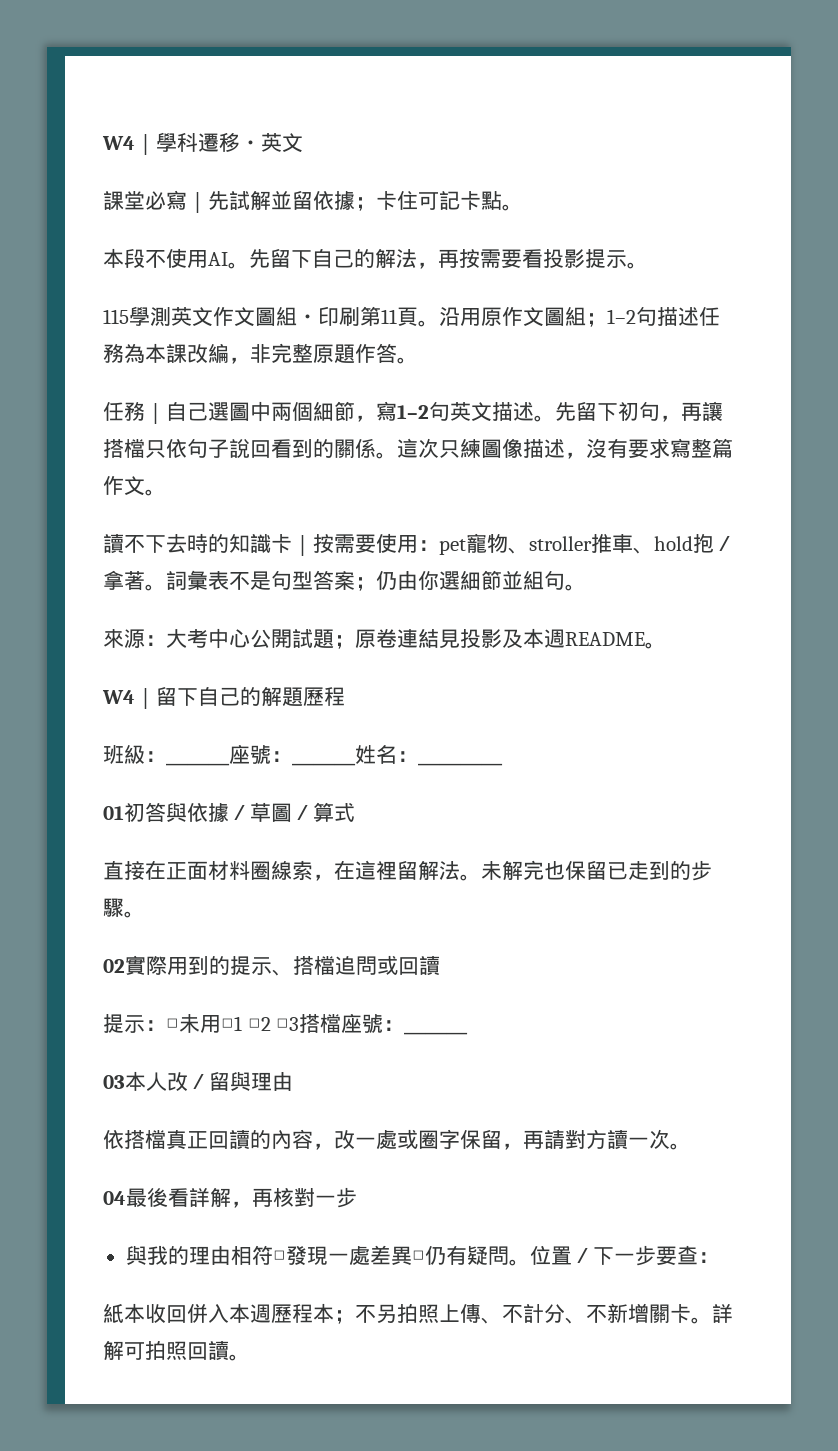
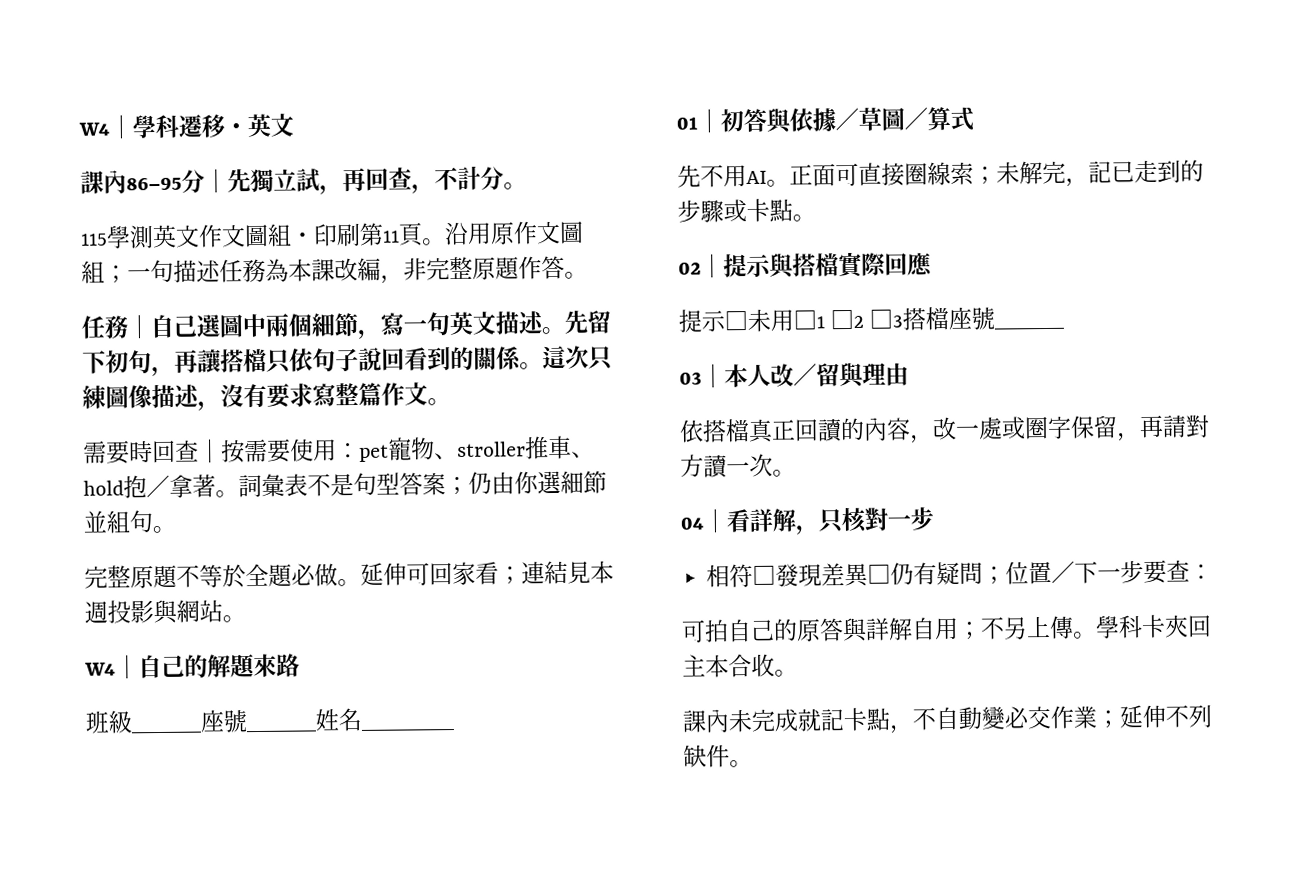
- 課堂必寫｜先試解並留依據；卡住可記卡點。
- 本段不使用AI。先留下自己的解法，再按需要看投影提示。
+ 課內86–95分｜先獨立試，再回查，不計分。
- 沿用原作文圖組；1–2句描述任務為本課改編，非完整原題作答。
+ 沿用原作文圖組；一句描述任務為本課改編，非完整原題作答。
- 任務｜自己選圖中兩個細節，寫1–2句英文描述。
+ 任務｜自己選圖中兩個細節，寫一句英文描述。
- 讀不下去時的知識卡｜按需要使用：pet寵物、stroller推車、hold抱／拿著。
+ 需要時回查｜按需要使用：pet寵物、stroller推車、hold抱／拿著。
- 來源：大考中心公開試題；原卷連結見投影及本週README。
+ 完整原題不等於全題必做。延伸可回家看；連結見本週投影與網站。
- W4｜留下自己的解題歷程
+ W4｜自己的解題來路
- 班級：＿＿＿座號：＿＿＿姓名：＿＿＿＿
+ 班級＿＿＿座號＿＿＿姓名＿＿＿＿
- 01初答與依據／草圖／算式
+ 01｜初答與依據／草圖／算式
- 直接在正面材料圈線索，在這裡留解法。未解完也保留已走到的步驟。
+ 先不用AI。正面可直接圈線索；未解完，記已走到的步驟或卡點。
- 02實際用到的提示、搭檔追問或回讀
- 提示：□未用□1 □2 □3搭檔座號：＿＿＿
+ 02｜提示與搭檔實際回應
+ 提示□未用□1 □2 □3搭檔座號＿＿＿
- 03本人改／留與理由
+ 03｜本人改／留與理由
- 04最後看詳解，再核對一步
+ 04｜看詳解，只核對一步
- 與我的理由相符□發現一處差異□仍有疑問。位置／下一步要查：
+ 相符□發現差異□仍有疑問；位置／下一步要查：
- 紙本收回併入本週歷程本；不另拍照上傳、不計分、不新增關卡。詳解可拍照回讀。
+ 可拍自己的原答與詳解自用；不另上傳。學科卡夾回主本合收。
+ 課內未完成就記卡點，不自動變必交作業；延伸不列缺件。

